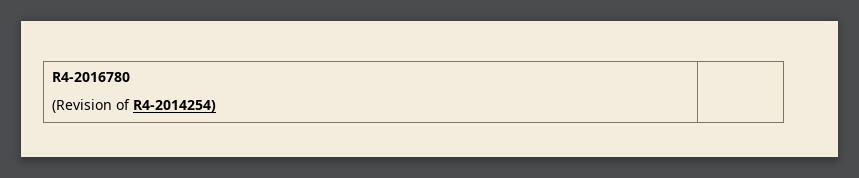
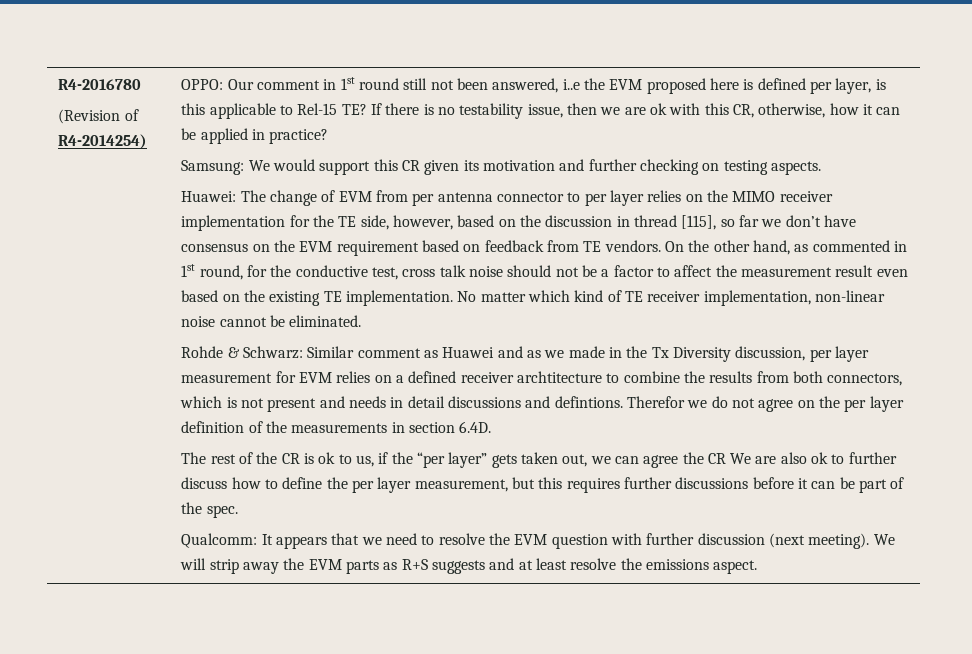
+ OPPO: Our comment in 1st round still not been answered, i..e the EVM proposed here is defined per layer, is this applicable to Rel-15 TE? If there is no testability issue, then we are ok with this CR, otherwise, how it can be applied in practice?
+ Samsung: We would support this CR given its motivation and further checking on testing aspects.
+ Huawei: The change of EVM from per antenna connector to per layer relies on the MIMO receiver implementation for the TE side, however, based on the discussion in thread [115], so far we don’t have consensus on the EVM requirement based on feedback from TE vendors. On the other hand, as commented in 1st round, for the conductive test, cross talk noise should not be a factor to affect the measurement result even based on the existing TE implementation. No matter which kind of TE receiver implementation, non-linear noise cannot be eliminated.
+ Rohde & Schwarz: Similar comment as Huawei and as we made in the Tx Diversity discussion, per layer measurement for EVM relies on a defined receiver archtitecture to combine the results from both connectors, which is not present and needs in detail discussions and defintions. Therefor we do not agree on the per layer definition of the measurements in section 6.4D.
+ The rest of the CR is ok to us, if the “per layer” gets taken out, we can agree the CR We are also ok to further discuss how to define the per layer measurement, but this requires further discussions before it can be part of the spec.
+ Qualcomm: It appears that we need to resolve the EVM question with further discussion (next meeting). We will strip away the EVM parts as R+S suggests and at least resolve the emissions aspect.

